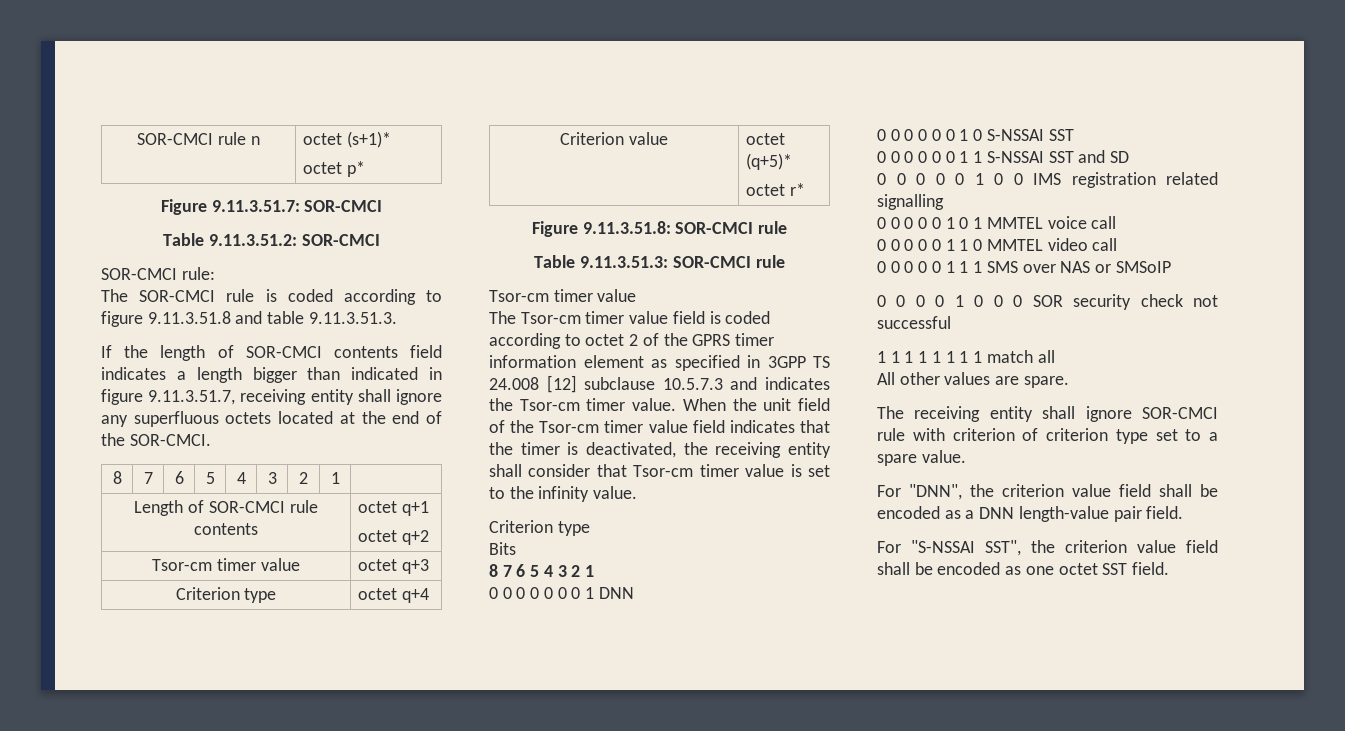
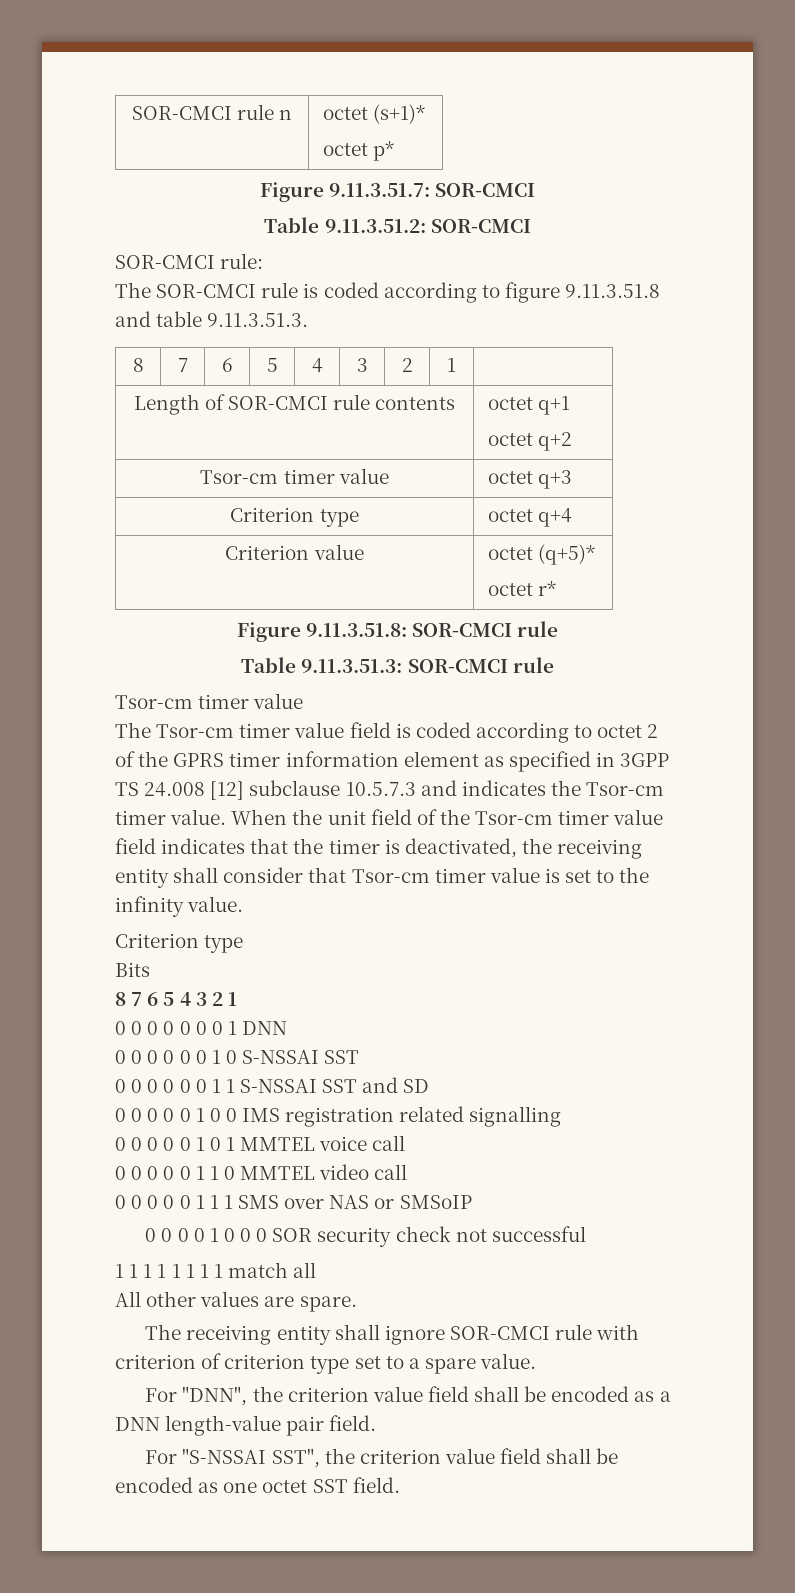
- If the length of SOR-CMCI contents field indicates a length bigger than indicated in figure 9.11.3.51.7, receiving entity shall ignore any superfluous octets located at the end of the SOR-CMCI.

